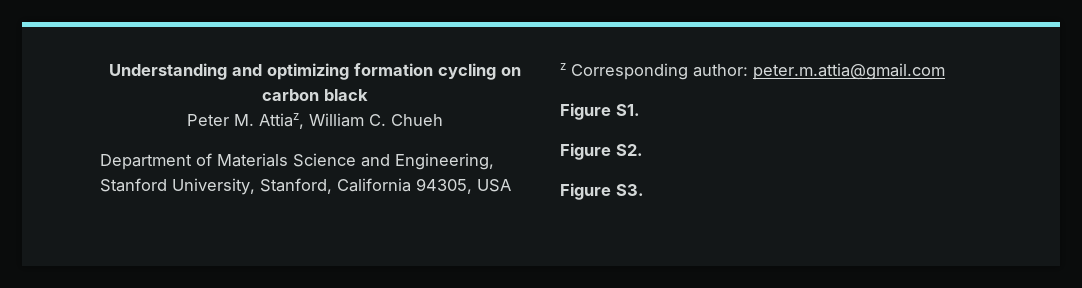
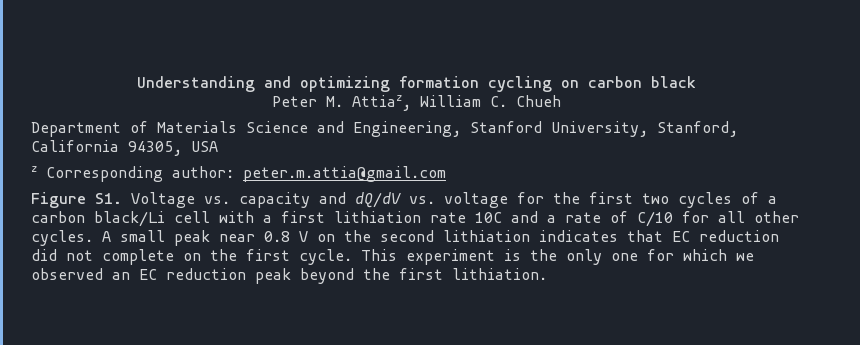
- Figure S1.
- Figure S2.
- Figure S3.
+ Figure S1. Voltage vs. capacity and dQ/dV vs. voltage for the first two cycles of a carbon black/Li cell with a first lithiation rate 10C and a rate of C/10 for all other cycles. A small peak near 0.8 V on the second lithiation indicates that EC reduction did not complete on the first cycle. This experiment is the only one for which we observed an EC reduction peak beyond the first lithiation.

